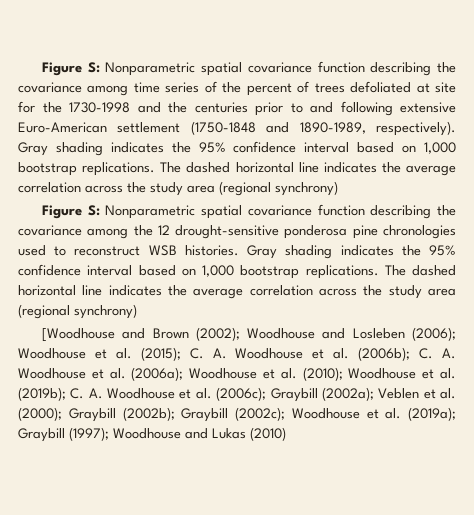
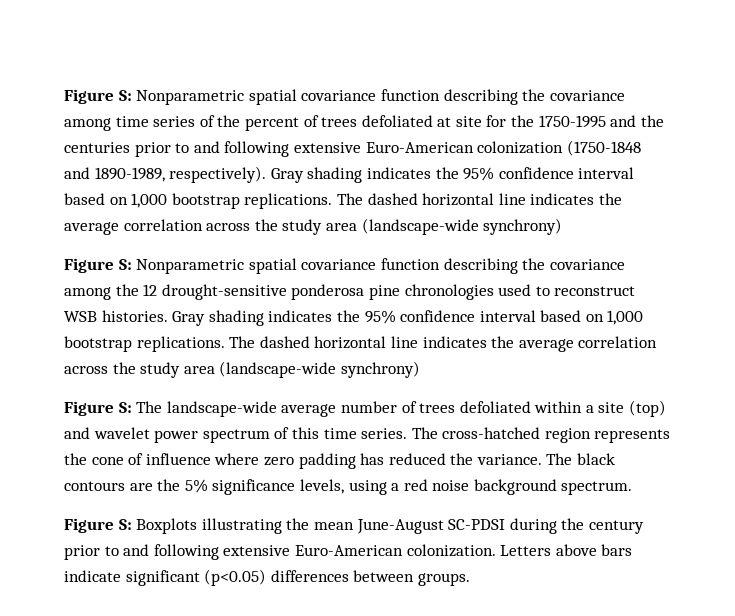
- Figure S: Nonparametric spatial covariance function describing the covariance among time series of the percent of trees defoliated at site for the 1730-1998 and the centuries prior to and following extensive Euro-American settlement (1750-1848 and 1890-1989, respectively). Gray shading indicates the 95% confidence interval based on 1,000 bootstrap replications. The dashed horizontal line indicates the average correlation across the study area (regional synchrony)
+ Figure S: Nonparametric spatial covariance function describing the covariance among time series of the percent of trees defoliated at site for the 1750-1995 and the centuries prior to and following extensive Euro-American colonization (1750-1848 and 1890-1989, respectively). Gray shading indicates the 95% confidence interval based on 1,000 bootstrap replications. The dashed horizontal line indicates the average correlation across the study area (landscape-wide synchrony)
- Figure S: Nonparametric spatial covariance function describing the covariance among the 12 drought-sensitive ponderosa pine chronologies used to reconstruct WSB histories. Gray shading indicates the 95% confidence interval based on 1,000 bootstrap replications. The dashed horizontal line indicates the average correlation across the study area (regional synchrony)
- [Woodhouse and Brown (2002); Woodhouse and Losleben (2006); Woodhouse et al. (2015); C. A. Woodhouse et al. (2006b); C. A. Woodhouse et al. (2006a); Woodhouse et al. (2010); Woodhouse et al. (2019b); C. A. Woodhouse et al. (2006c); Graybill (2002a); Veblen et al. (2000); Graybill (2002b); Graybill (2002c); Woodhouse et al. (2019a); Graybill (1997); Woodhouse and Lukas (2010)
+ Figure S: Nonparametric spatial covariance function describing the covariance among the 12 drought-sensitive ponderosa pine chronologies used to reconstruct WSB histories. Gray shading indicates the 95% confidence interval based on 1,000 bootstrap replications. The dashed horizontal line indicates the average correlation across the study area (landscape-wide synchrony)
+ Figure S: The landscape-wide average number of trees defoliated within a site (top) and wavelet power spectrum of this time series. The cross-hatched region represents the cone of influence where zero padding has reduced the variance. The black contours are the 5% significance levels, using a red noise background spectrum.
+ Figure S: Boxplots illustrating the mean June-August SC-PDSI during the century prior to and following extensive Euro-American colonization. Letters above bars indicate significant (p<0.05) differences between groups.

